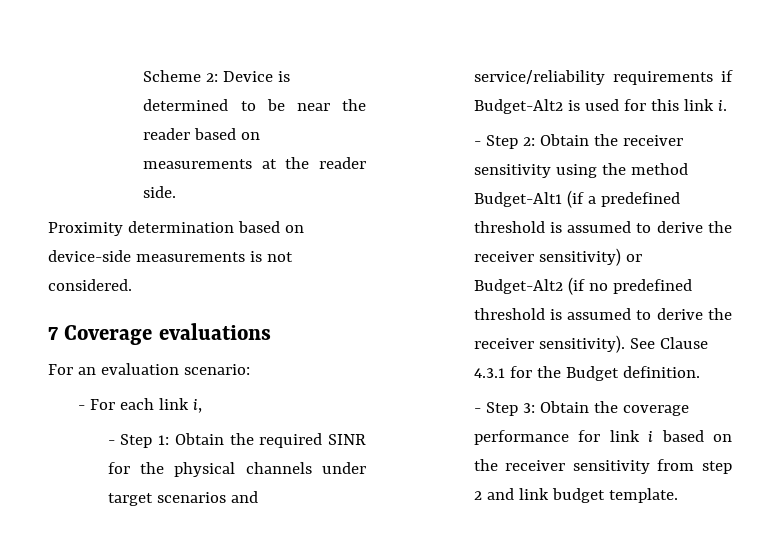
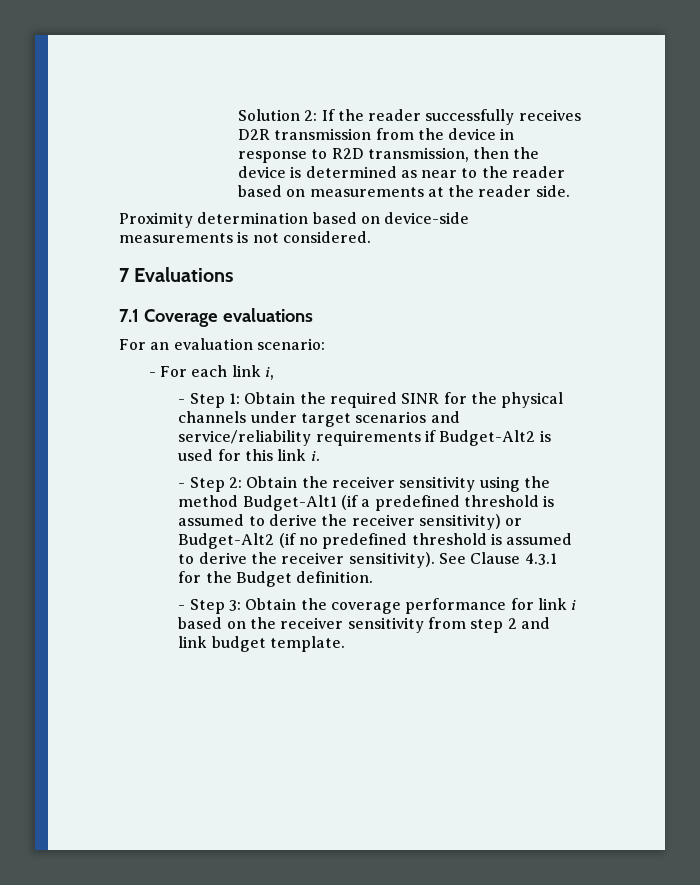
- Scheme 2: Device is determined to be near the reader based on measurements at the reader side.
+ Solution 2: If the reader successfully receives D2R transmission from the device in response to R2D transmission, then the device is determined as near to the reader based on measurements at the reader side.
- 7 Coverage evaluations
+ 7 Evaluations
+ 7.1 Coverage evaluations

